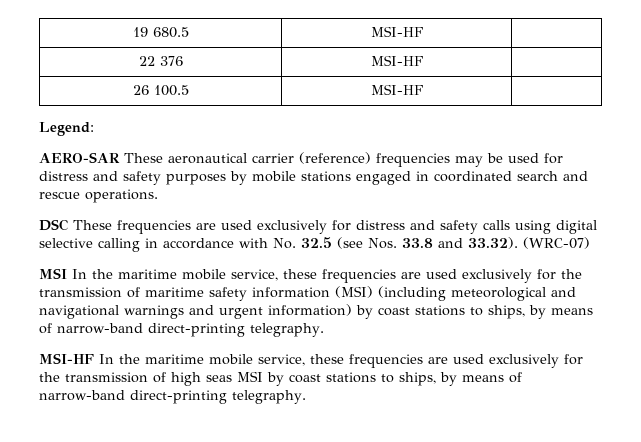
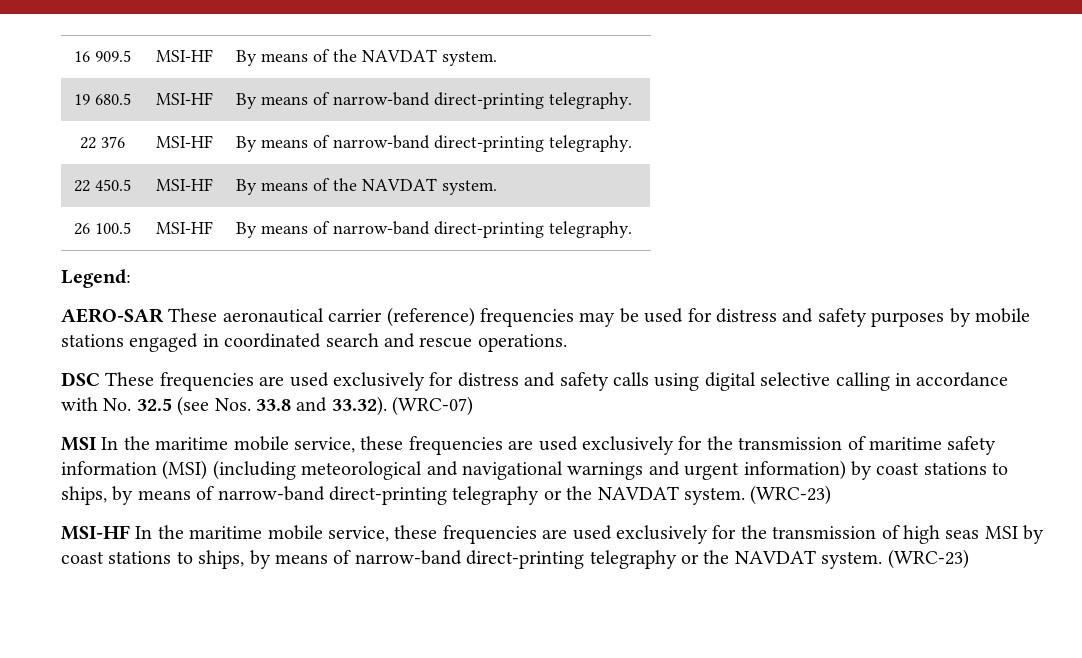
- 19 680.5 | MSI-HF |
- 22 376 | MSI-HF |
- 26 100.5 | MSI-HF |
+ 16 909.5 | MSI-HF | By means of the NAVDAT system.
+ 19 680.5 | MSI-HF | By means of narrow-band direct-printing telegraphy.
+ 22 376 | MSI-HF | By means of narrow-band direct-printing telegraphy.
+ 22 450.5 | MSI-HF | By means of the NAVDAT system.
+ 26 100.5 | MSI-HF | By means of narrow-band direct-printing telegraphy.
- MSI In the maritime mobile service, these frequencies are used exclusively for the transmission of maritime safety information (MSI) (including meteorological and navigational warnings and urgent information) by coast stations to ships, by means of narrow-band direct-printing telegraphy.
+ MSI In the maritime mobile service, these frequencies are used exclusively for the transmission of maritime safety information (MSI) (including meteorological and navigational warnings and urgent information) by coast stations to ships, by means of narrow-band direct-printing telegraphy or the NAVDAT system. (WRC-23)
- MSI-HF In the maritime mobile service, these frequencies are used exclusively for the transmission of high seas MSI by coast stations to ships, by means of narrow-band direct-printing telegraphy.
+ MSI-HF In the maritime mobile service, these frequencies are used exclusively for the transmission of high seas MSI by coast stations to ships, by means of narrow-band direct-printing telegraphy or the NAVDAT system. (WRC-23)

